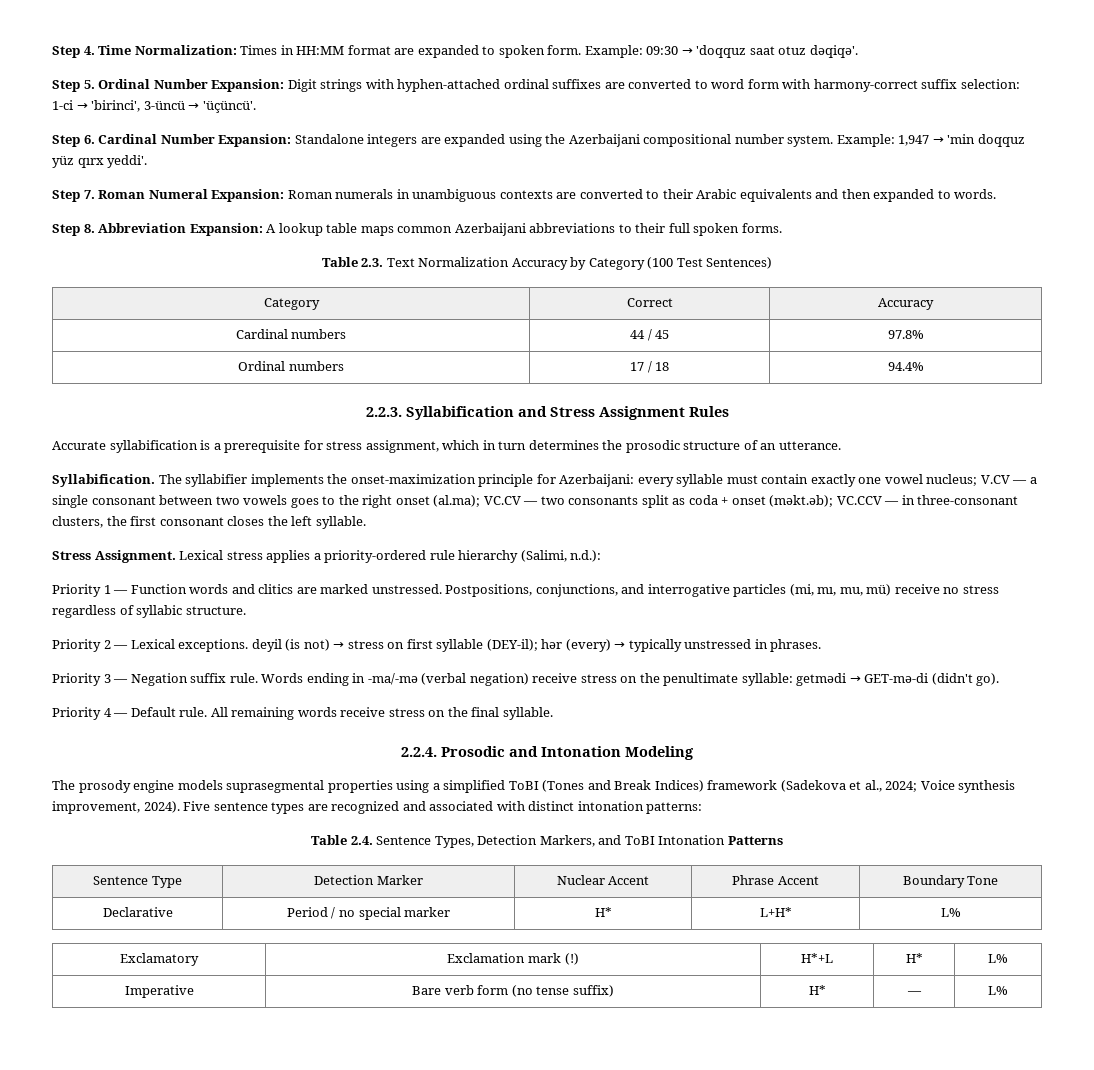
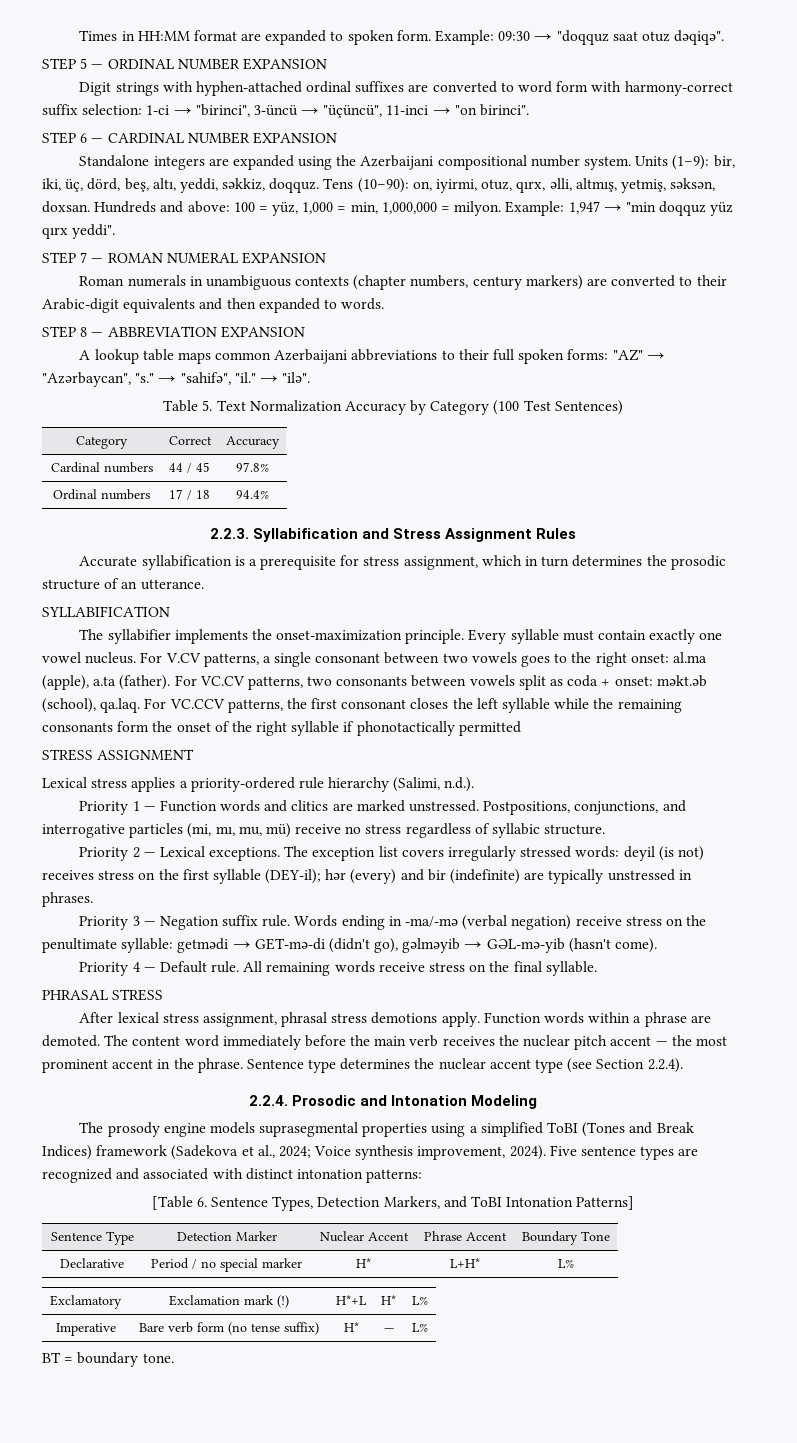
- Step 4. Time Normalization: Times in HH:MM format are expanded to spoken form.
+ Times in HH:MM format are expanded to spoken form.
- Example: 09:30 → 'doqquz saat otuz dəqiqə'.
- Step 5. Ordinal Number Expansion: Digit strings with hyphen-attached ordinal suffixes are converted to word form with harmony-correct suffix selection: 1-ci → 'birinci', 3-üncü → 'üçüncü'.
- Step 6. Cardinal Number Expansion: Standalone integers are expanded using the Azerbaijani compositional number system.
+ Example: 09:30 → "doqquz saat otuz dəqiqə".
+ STEP 5 — ORDINAL NUMBER EXPANSION
+ Digit strings with hyphen-attached ordinal suffixes are converted to word form with harmony-correct suffix selection: 1-ci → "birinci", 3-üncü → "üçüncü", 11-inci → "on birinci".
+ STEP 6 — CARDINAL NUMBER EXPANSION
+ Standalone integers are expanded using the Azerbaijani compositional number system.
+ Units (1–9): bir, iki, üç, dörd, beş, altı, yeddi, səkkiz, doqquz. Tens (10–90): on, iyirmi, otuz, qırx, əlli, altmış, yetmiş, səksən, doxsan. Hundreds and above: 100 = yüz, 1,000 = min, 1,000,000 = milyon.
- Example: 1,947 → 'min doqquz yüz qırx yeddi'.
- Step 7. Roman Numeral Expansion: Roman numerals in unambiguous contexts are converted to their Arabic equivalents and then expanded to words.
+ Example: 1,947 → "min doqquz yüz qırx yeddi".
+ STEP 7 — ROMAN NUMERAL EXPANSION
+ Roman numerals in unambiguous contexts (chapter numbers, century markers) are converted to their Arabic-digit equivalents and then expanded to words.
- Step 8. Abbreviation Expansion: A lookup table maps common Azerbaijani abbreviations to their full spoken forms.
- Table 2.3. Text Normalization Accuracy by Category (100 Test Sentences)
+ STEP 8 — ABBREVIATION EXPANSION
+ A lookup table maps common Azerbaijani abbreviations to their full spoken forms: "AZ" → "Azərbaycan", "s." → "sahifə", "il." → "ilə".
+ Table 5. Text Normalization Accuracy by Category (100 Test Sentences)
- Syllabification. The syllabifier implements the onset-maximization principle for Azerbaijani: every syllable must contain exactly one vowel nucleus; V.CV — a single consonant between two vowels goes to the right onset (al.ma); VC.CV — two consonants split as coda + onset (məkt.əb); VC.CCV — in three-consonant clusters, the first consonant closes the left syllable.
- Stress Assignment. Lexical stress applies a priority-ordered rule hierarchy (Salimi, n.d.):
+ SYLLABIFICATION
+ The syllabifier implements the onset-maximization principle. Every syllable must contain exactly one vowel nucleus. For V.CV patterns, a single consonant between two vowels goes to the right onset: al.ma (apple), a.ta (father). For VC.CV patterns, two consonants between vowels split as coda + onset: məkt.əb (school), qa.laq. For VC.CCV patterns, the first consonant closes the left syllable while the remaining consonants form the onset of the right syllable if phonotactically permitted
+ STRESS ASSIGNMENT
+ Lexical stress applies a priority-ordered rule hierarchy (Salimi, n.d.).
- Priority 2 — Lexical exceptions. deyil (is not) → stress on first syllable (DEY-il); hər (every) → typically unstressed in phrases.
+ Priority 2 — Lexical exceptions. The exception list covers irregularly stressed words: deyil (is not) receives stress on the first syllable (DEY-il); hər (every) and bir (indefinite) are typically unstressed in phrases.
- Words ending in -ma/-mə (verbal negation) receive stress on the penultimate syllable: getmədi → GET-mə-di (didn't go).
+ Words ending in -ma/-mə (verbal negation) receive stress on the penultimate syllable: getmədi → GET-mə-di (didn't go), gəlməyib → GƏL-mə-yib (hasn't come).
+ PHRASAL STRESS
+ After lexical stress assignment, phrasal stress demotions apply. Function words within a phrase are demoted. The content word immediately before the main verb receives the nuclear pitch accent — the most prominent accent in the phrase. Sentence type determines the nuclear accent type (see Section 2.2.4).
- Table 2.4. Sentence Types, Detection Markers, and ToBI Intonation Patterns
+ [Table 6. Sentence Types, Detection Markers, and ToBI Intonation Patterns]
+ BT = boundary tone.

